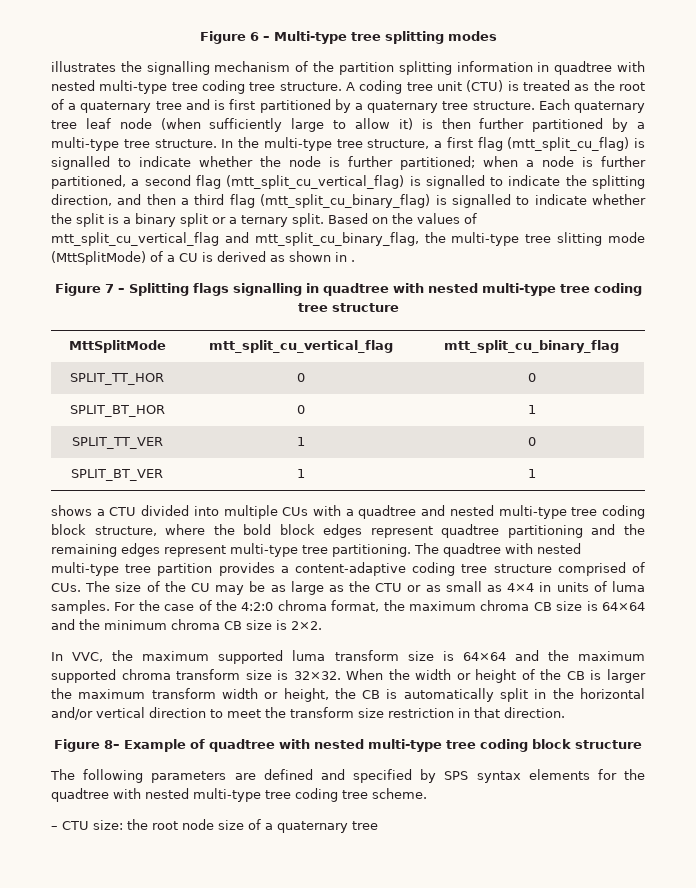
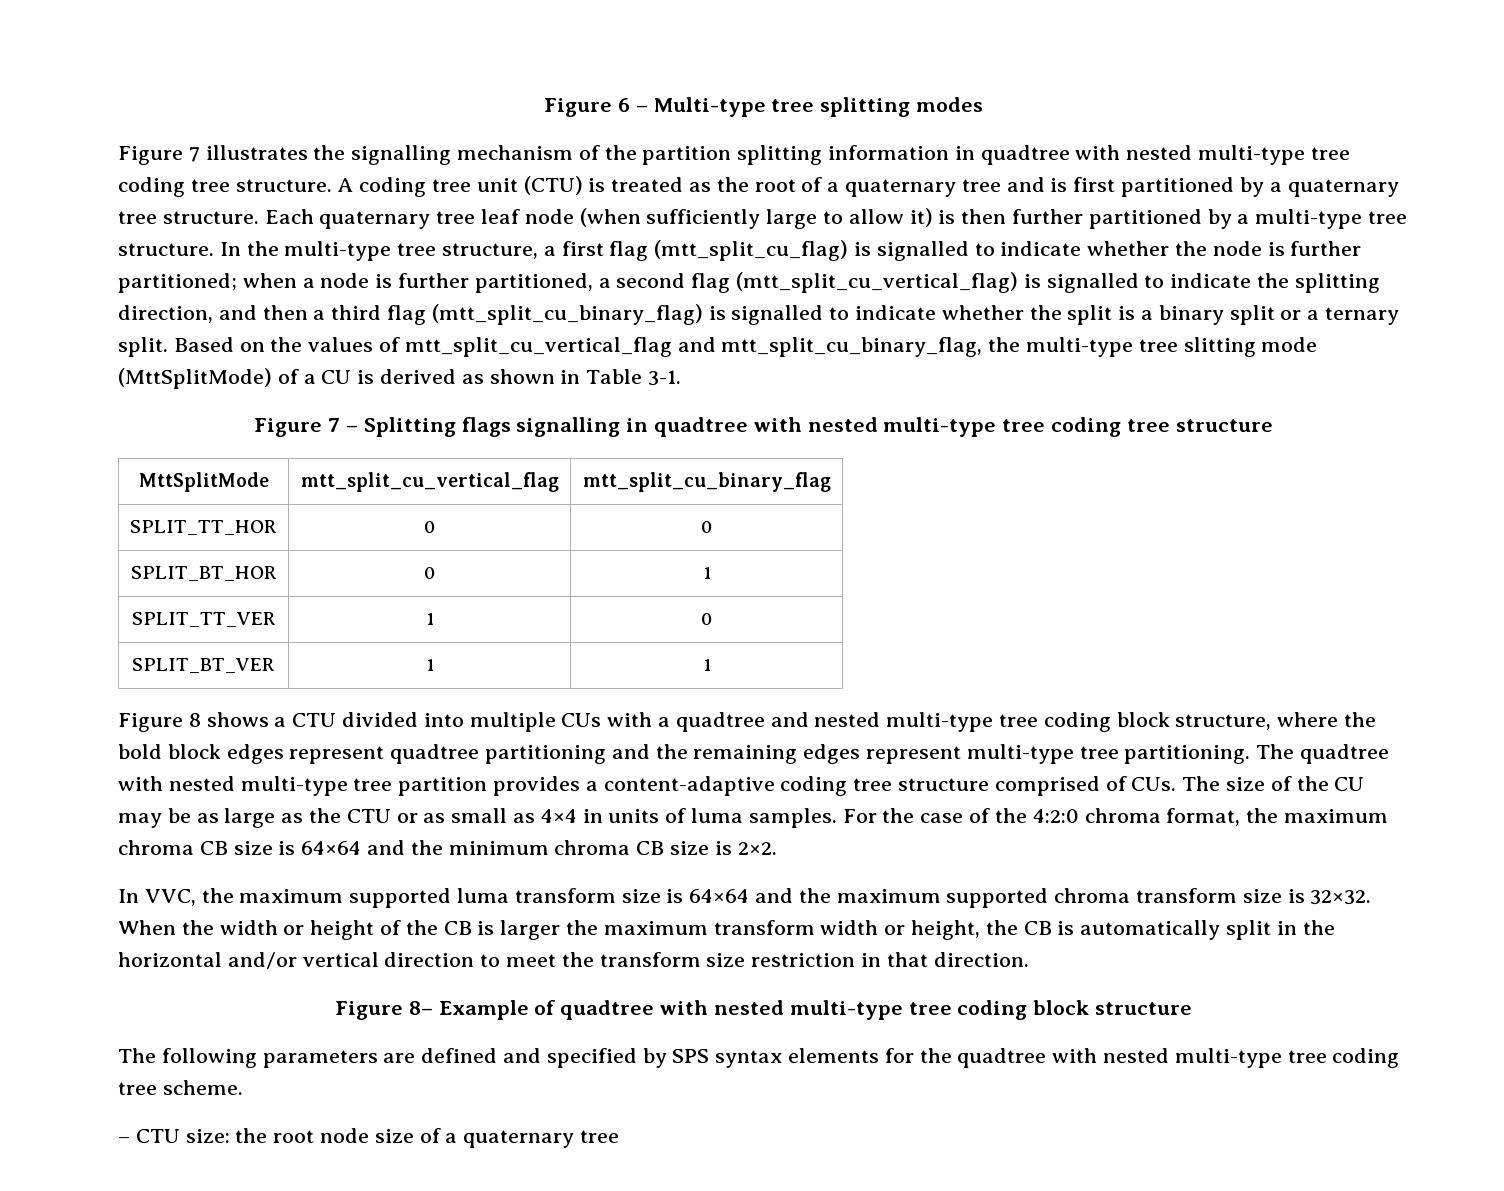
- illustrates the signalling mechanism of the partition splitting information in quadtree with nested multi-type tree coding tree structure.
+ Figure 7 illustrates the signalling mechanism of the partition splitting information in quadtree with nested multi-type tree coding tree structure.
- Based on the values of mtt_split_cu_vertical_flag and mtt_split_cu_binary_flag, the multi-type tree slitting mode (MttSplitMode) of a CU is derived as shown in .
+ Based on the values of mtt_split_cu_vertical_flag and mtt_split_cu_binary_flag, the multi-type tree slitting mode (MttSplitMode) of a CU is derived as shown in Table 3-1.
- shows a CTU divided into multiple CUs with a quadtree and nested multi-type tree coding block structure, where the bold block edges represent quadtree partitioning and the remaining edges represent multi-type tree partitioning.
+ Figure 8 shows a CTU divided into multiple CUs with a quadtree and nested multi-type tree coding block structure, where the bold block edges represent quadtree partitioning and the remaining edges represent multi-type tree partitioning.

